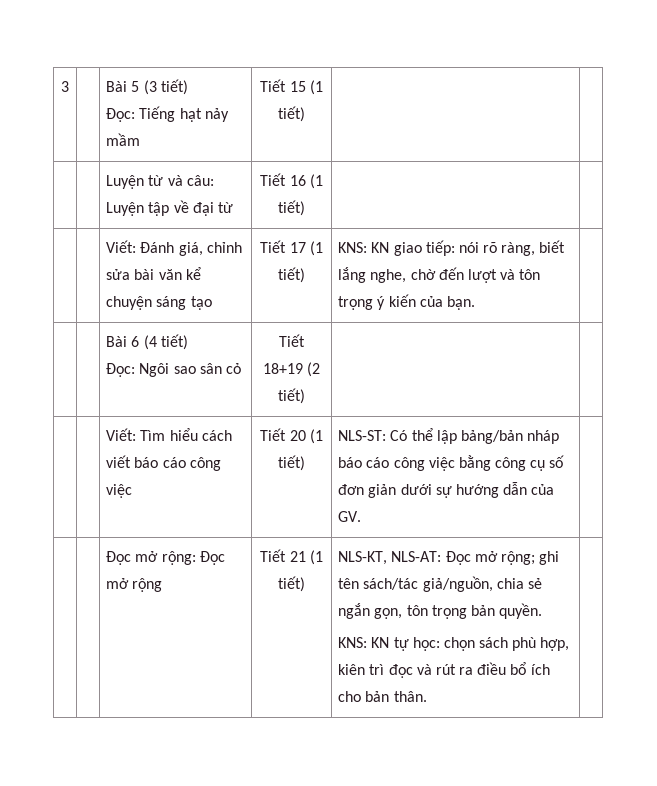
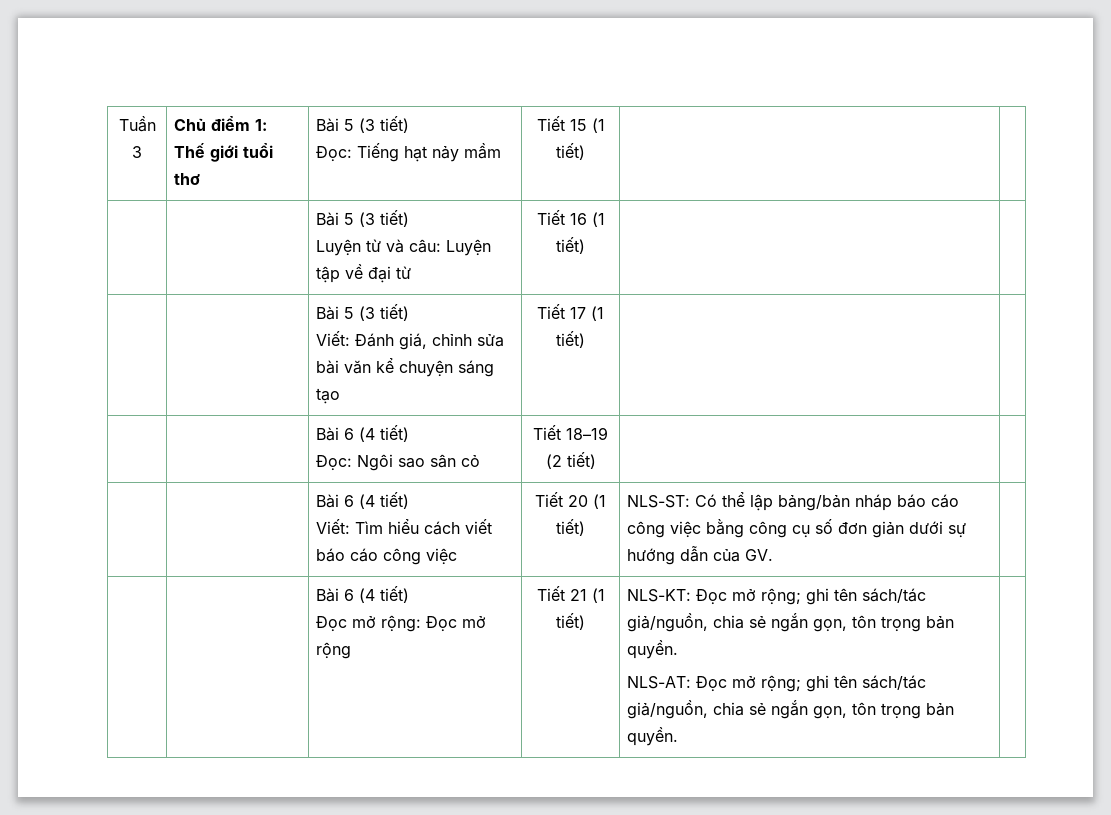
- 3 | | Bài 5 (3 tiết)
+ Tuần 3 | Chủ điểm 1: Thế giới tuổi thơ | Bài 5 (3 tiết)
  Đọc: Tiếng hạt nảy mầm | Tiết 15 (1 tiết) | |
- | | Luyện từ và câu: Luyện tập về đại từ | Tiết 16 (1 tiết) | |
- | | Viết: Đánh giá, chỉnh sửa bài văn kể chuyện sáng tạo | Tiết 17 (1 tiết) | KNS: KN giao tiếp: nói rõ ràng, biết lắng nghe, chờ đến lượt và tôn trọng ý kiến của bạn. |
+ | | Bài 5 (3 tiết)
+ Luyện từ và câu: Luyện tập về đại từ | Tiết 16 (1 tiết) | |
+ | | Bài 5 (3 tiết)
+ Viết: Đánh giá, chỉnh sửa bài văn kể chuyện sáng tạo | Tiết 17 (1 tiết) | |
  | | Bài 6 (4 tiết)
- Đọc: Ngôi sao sân cỏ | Tiết 18+19 (2 tiết) | |
- | | Viết: Tìm hiểu cách viết báo cáo công việc | Tiết 20 (1 tiết) | NLS-ST: Có thể lập bảng/bản nháp báo cáo công việc bằng công cụ số đơn giản dưới sự hướng dẫn của GV. |
+ Đọc: Ngôi sao sân cỏ | Tiết 18–19 (2 tiết) | |
+ | | Bài 6 (4 tiết)
+ Viết: Tìm hiểu cách viết báo cáo công việc | Tiết 20 (1 tiết) | NLS-ST: Có thể lập bảng/bản nháp báo cáo công việc bằng công cụ số đơn giản dưới sự hướng dẫn của GV. |
+ | | Bài 6 (4 tiết)
- NLS-KT, NLS-AT: Đọc mở rộng; ghi tên sách/tác giả/nguồn, chia sẻ ngắn gọn, tôn trọng bản quyền.
+ NLS-KT: Đọc mở rộng; ghi tên sách/tác giả/nguồn, chia sẻ ngắn gọn, tôn trọng bản quyền.
+ NLS-AT: Đọc mở rộng; ghi tên sách/tác giả/nguồn, chia sẻ ngắn gọn, tôn trọng bản quyền.
- KNS: KN tự học: chọn sách phù hợp, kiên trì đọc và rút ra điều bổ ích cho bản thân.

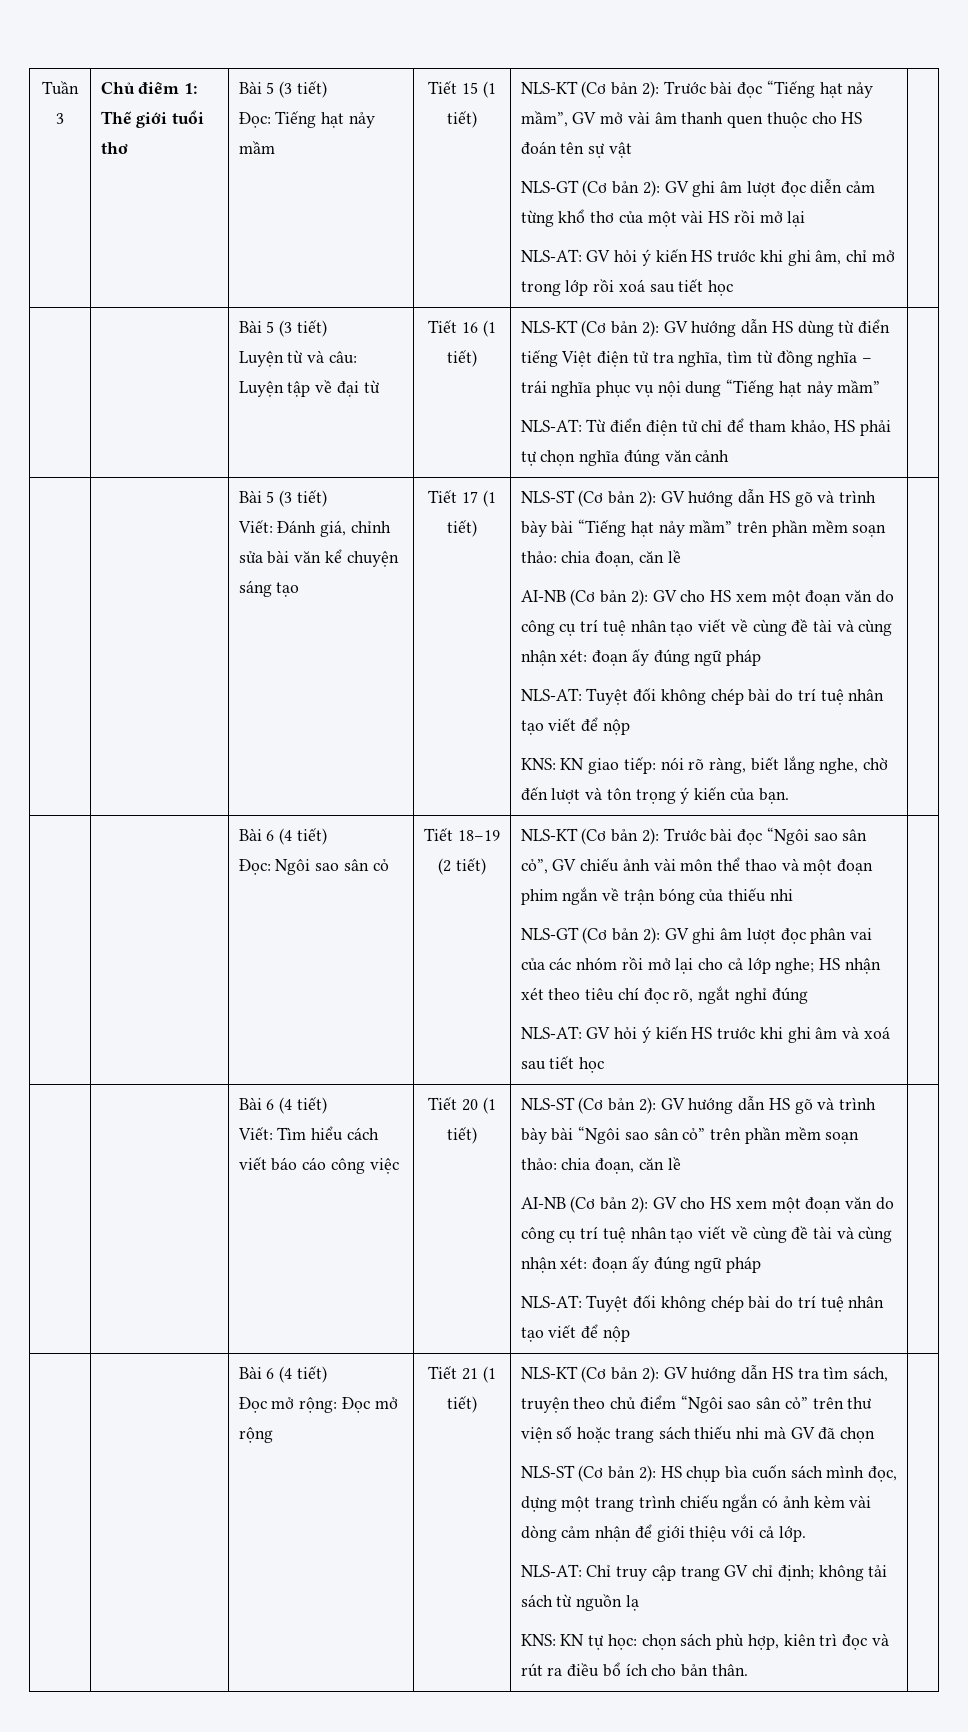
+ NLS-KT (Cơ bản 2): Trước bài đọc “Tiếng hạt nảy mầm”, GV mở vài âm thanh quen thuộc cho HS đoán tên sự vật
+ NLS-GT (Cơ bản 2): GV ghi âm lượt đọc diễn cảm từng khổ thơ của một vài HS rồi mở lại
+ NLS-AT: GV hỏi ý kiến HS trước khi ghi âm, chỉ mở trong lớp rồi xoá sau tiết học
+ NLS-KT (Cơ bản 2): GV hướng dẫn HS dùng từ điển tiếng Việt điện tử tra nghĩa, tìm từ đồng nghĩa – trái nghĩa phục vụ nội dung “Tiếng hạt nảy mầm”
+ NLS-AT: Từ điển điện tử chỉ để tham khảo, HS phải tự chọn nghĩa đúng văn cảnh
+ NLS-ST (Cơ bản 2): GV hướng dẫn HS gõ và trình bày bài “Tiếng hạt nảy mầm” trên phần mềm soạn thảo: chia đoạn, căn lề
+ AI-NB (Cơ bản 2): GV cho HS xem một đoạn văn do công cụ trí tuệ nhân tạo viết về cùng đề tài và cùng nhận xét: đoạn ấy đúng ngữ pháp
+ NLS-AT: Tuyệt đối không chép bài do trí tuệ nhân tạo viết để nộp
+ KNS: KN giao tiếp: nói rõ ràng, biết lắng nghe, chờ đến lượt và tôn trọng ý kiến của bạn.
+ NLS-KT (Cơ bản 2): Trước bài đọc “Ngôi sao sân cỏ”, GV chiếu ảnh vài môn thể thao và một đoạn phim ngắn về trận bóng của thiếu nhi
+ NLS-GT (Cơ bản 2): GV ghi âm lượt đọc phân vai của các nhóm rồi mở lại cho cả lớp nghe; HS nhận xét theo tiêu chí đọc rõ, ngắt nghỉ đúng
+ NLS-AT: GV hỏi ý kiến HS trước khi ghi âm và xoá sau tiết học
- NLS-ST: Có thể lập bảng/bản nháp báo cáo công việc bằng công cụ số đơn giản dưới sự hướng dẫn của GV.
+ NLS-ST (Cơ bản 2): GV hướng dẫn HS gõ và trình bày bài “Ngôi sao sân cỏ” trên phần mềm soạn thảo: chia đoạn, căn lề
+ AI-NB (Cơ bản 2): GV cho HS xem một đoạn văn do công cụ trí tuệ nhân tạo viết về cùng đề tài và cùng nhận xét: đoạn ấy đúng ngữ pháp
+ NLS-AT: Tuyệt đối không chép bài do trí tuệ nhân tạo viết để nộp
- NLS-KT: Đọc mở rộng; ghi tên sách/tác giả/nguồn, chia sẻ ngắn gọn, tôn trọng bản quyền.
- NLS-AT: Đọc mở rộng; ghi tên sách/tác giả/nguồn, chia sẻ ngắn gọn, tôn trọng bản quyền.
+ NLS-KT (Cơ bản 2): GV hướng dẫn HS tra tìm sách, truyện theo chủ điểm “Ngôi sao sân cỏ” trên thư viện số hoặc trang sách thiếu nhi mà GV đã chọn
+ NLS-ST (Cơ bản 2): HS chụp bìa cuốn sách mình đọc, dựng một trang trình chiếu ngắn có ảnh kèm vài dòng cảm nhận để giới thiệu với cả lớp.
+ NLS-AT: Chỉ truy cập trang GV chỉ định; không tải sách từ nguồn lạ
+ KNS: KN tự học: chọn sách phù hợp, kiên trì đọc và rút ra điều bổ ích cho bản thân.

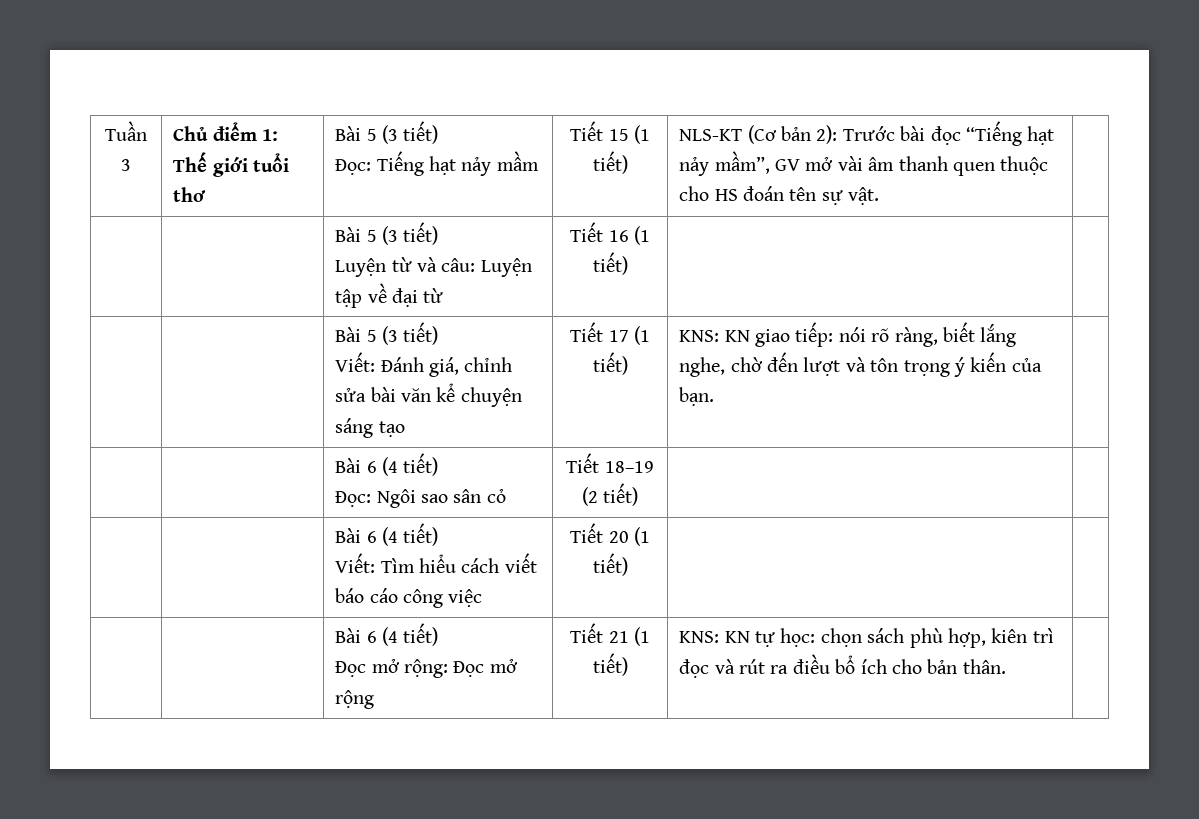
- NLS-KT (Cơ bản 2): Trước bài đọc “Tiếng hạt nảy mầm”, GV mở vài âm thanh quen thuộc cho HS đoán tên sự vật
- NLS-GT (Cơ bản 2): GV ghi âm lượt đọc diễn cảm từng khổ thơ của một vài HS rồi mở lại
- NLS-AT: GV hỏi ý kiến HS trước khi ghi âm, chỉ mở trong lớp rồi xoá sau tiết học
+ NLS-KT (Cơ bản 2): Trước bài đọc “Tiếng hạt nảy mầm”, GV mở vài âm thanh quen thuộc cho HS đoán tên sự vật.
- NLS-KT (Cơ bản 2): GV hướng dẫn HS dùng từ điển tiếng Việt điện tử tra nghĩa, tìm từ đồng nghĩa – trái nghĩa phục vụ nội dung “Tiếng hạt nảy mầm”
- NLS-AT: Từ điển điện tử chỉ để tham khảo, HS phải tự chọn nghĩa đúng văn cảnh
- NLS-ST (Cơ bản 2): GV hướng dẫn HS gõ và trình bày bài “Tiếng hạt nảy mầm” trên phần mềm soạn thảo: chia đoạn, căn lề
- AI-NB (Cơ bản 2): GV cho HS xem một đoạn văn do công cụ trí tuệ nhân tạo viết về cùng đề tài và cùng nhận xét: đoạn ấy đúng ngữ pháp
- NLS-AT: Tuyệt đối không chép bài do trí tuệ nhân tạo viết để nộp
- NLS-KT (Cơ bản 2): Trước bài đọc “Ngôi sao sân cỏ”, GV chiếu ảnh vài môn thể thao và một đoạn phim ngắn về trận bóng của thiếu nhi
- NLS-GT (Cơ bản 2): GV ghi âm lượt đọc phân vai của các nhóm rồi mở lại cho cả lớp nghe; HS nhận xét theo tiêu chí đọc rõ, ngắt nghỉ đúng
- NLS-AT: GV hỏi ý kiến HS trước khi ghi âm và xoá sau tiết học
- NLS-ST (Cơ bản 2): GV hướng dẫn HS gõ và trình bày bài “Ngôi sao sân cỏ” trên phần mềm soạn thảo: chia đoạn, căn lề
- AI-NB (Cơ bản 2): GV cho HS xem một đoạn văn do công cụ trí tuệ nhân tạo viết về cùng đề tài và cùng nhận xét: đoạn ấy đúng ngữ pháp
- NLS-AT: Tuyệt đối không chép bài do trí tuệ nhân tạo viết để nộp
- NLS-KT (Cơ bản 2): GV hướng dẫn HS tra tìm sách, truyện theo chủ điểm “Ngôi sao sân cỏ” trên thư viện số hoặc trang sách thiếu nhi mà GV đã chọn
- NLS-ST (Cơ bản 2): HS chụp bìa cuốn sách mình đọc, dựng một trang trình chiếu ngắn có ảnh kèm vài dòng cảm nhận để giới thiệu với cả lớp.
- NLS-AT: Chỉ truy cập trang GV chỉ định; không tải sách từ nguồn lạ

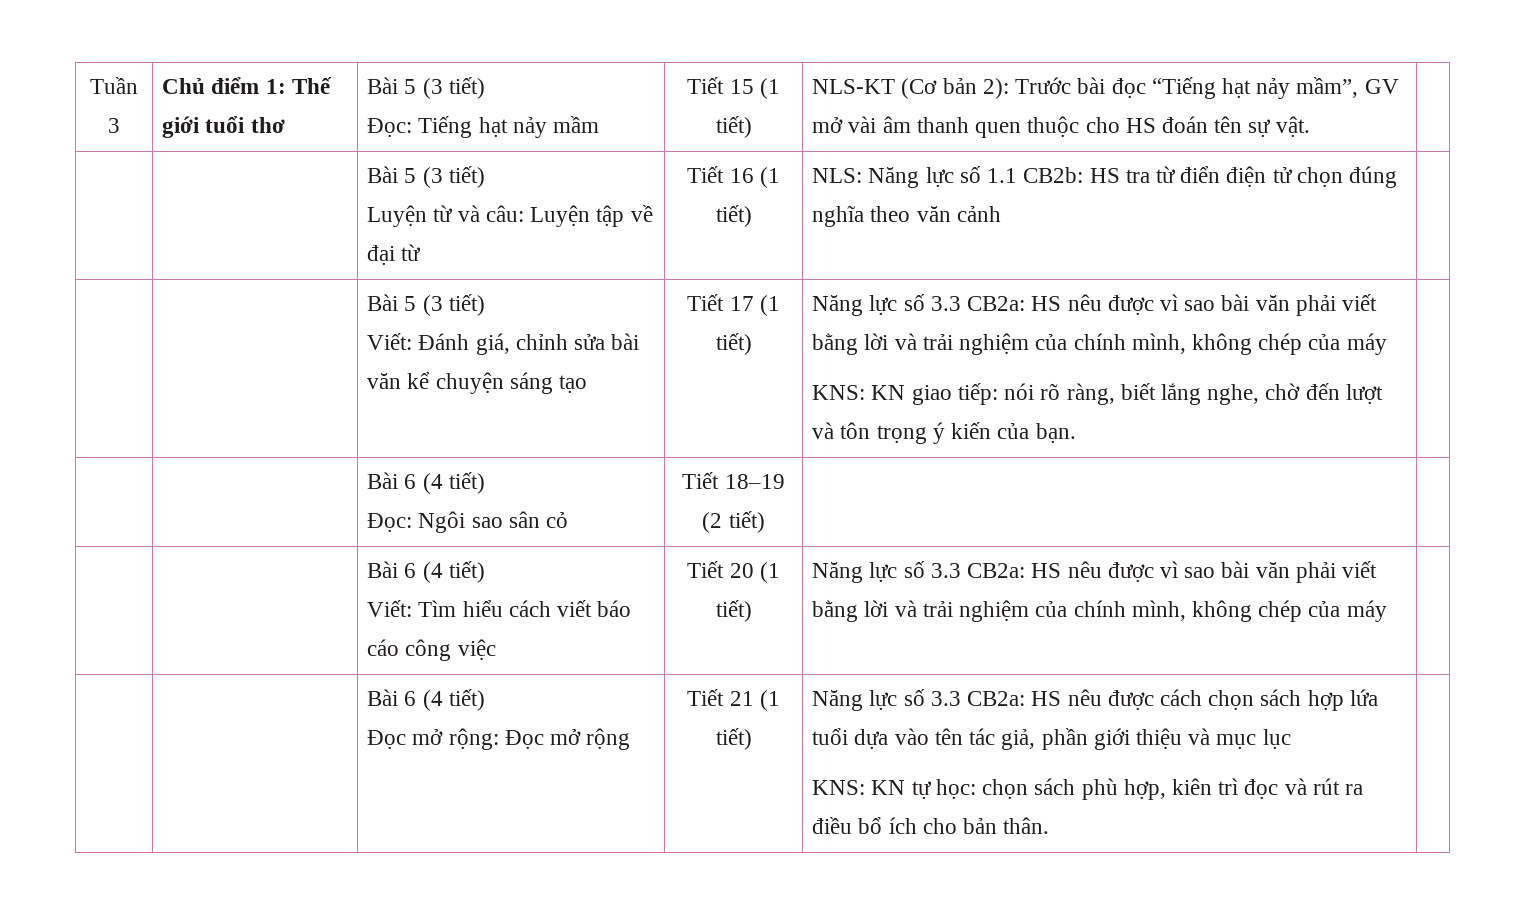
  NLS-KT (Cơ bản 2): Trước bài đọc “Tiếng hạt nảy mầm”, GV mở vài âm thanh quen thuộc cho HS đoán tên sự vật. |
  | | Bài 5 (3 tiết)
- Luyện từ và câu: Luyện tập về đại từ | Tiết 16 (1 tiết) | |
+ Luyện từ và câu: Luyện tập về đại từ | Tiết 16 (1 tiết) | NLS: Năng lực số 1.1 CB2b: HS tra từ điển điện tử chọn đúng nghĩa theo văn cảnh |
- Tiết 17 (1 tiết)
+ Tiết 17 (1 tiết) | Năng lực số 3.3 CB2a: HS nêu được vì sao bài văn phải viết bằng lời và trải nghiệm của chính mình, không chép của máy
- Tiết 20 (1 tiết)
+ Tiết 20 (1 tiết) | Năng lực số 3.3 CB2a: HS nêu được vì sao bài văn phải viết bằng lời và trải nghiệm của chính mình, không chép của máy
+ Năng lực số 3.3 CB2a: HS nêu được cách chọn sách hợp lứa tuổi dựa vào tên tác giả, phần giới thiệu và mục lục

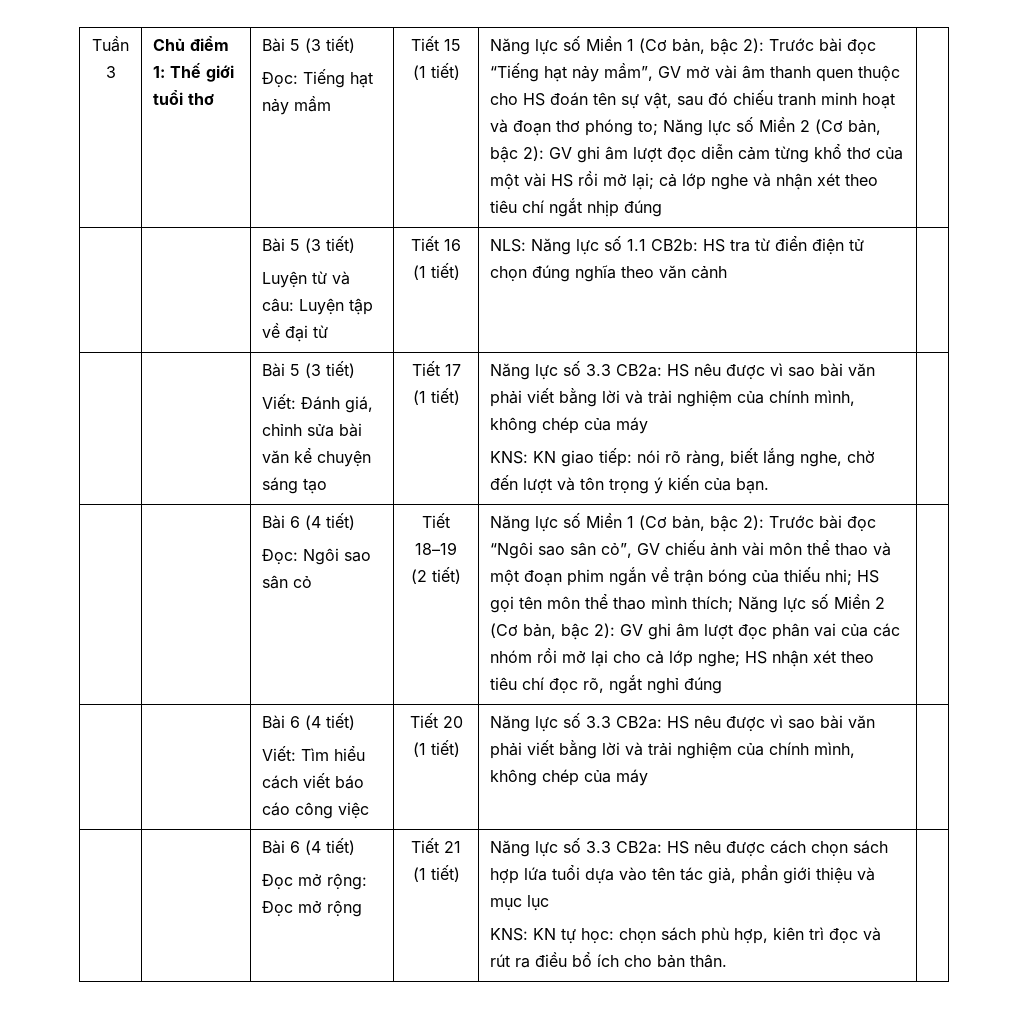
- NLS-KT (Cơ bản 2): Trước bài đọc “Tiếng hạt nảy mầm”, GV mở vài âm thanh quen thuộc cho HS đoán tên sự vật.
+ Năng lực số Miền 1 (Cơ bản, bậc 2): Trước bài đọc “Tiếng hạt nảy mầm”, GV mở vài âm thanh quen thuộc cho HS đoán tên sự vật, sau đó chiếu tranh minh hoạt và đoạn thơ phóng to; Năng lực số Miền 2 (Cơ bản, bậc 2): GV ghi âm lượt đọc diễn cảm từng khổ thơ của một vài HS rồi mở lại; cả lớp nghe và nhận xét theo tiêu chí ngắt nhịp đúng
+ Năng lực số Miền 1 (Cơ bản, bậc 2): Trước bài đọc “Ngôi sao sân cỏ”, GV chiếu ảnh vài môn thể thao và một đoạn phim ngắn về trận bóng của thiếu nhi; HS gọi tên môn thể thao mình thích; Năng lực số Miền 2 (Cơ bản, bậc 2): GV ghi âm lượt đọc phân vai của các nhóm rồi mở lại cho cả lớp nghe; HS nhận xét theo tiêu chí đọc rõ, ngắt nghỉ đúng

